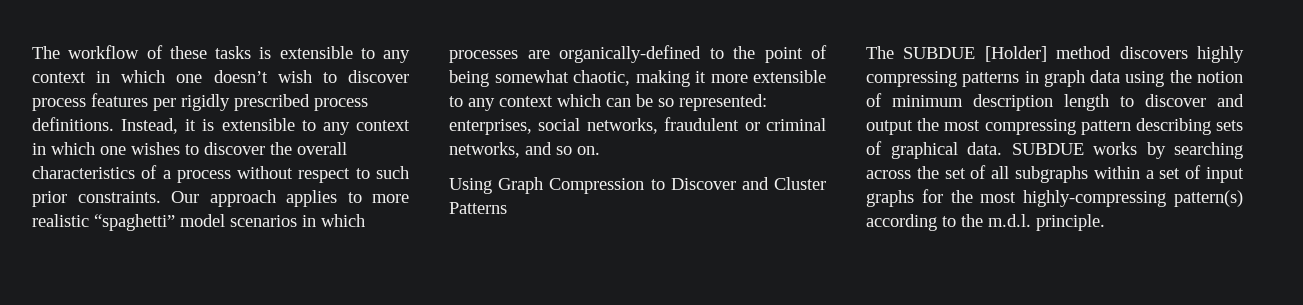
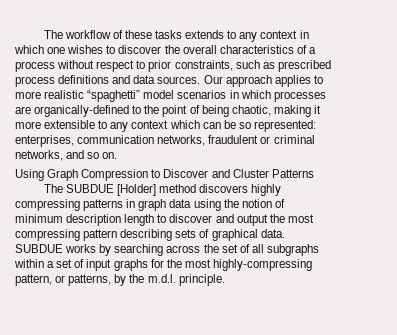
- The workflow of these tasks is extensible to any context in which one doesn’t wish to discover process features per rigidly prescribed process definitions. Instead, it is extensible to any context in which one wishes to discover the overall characteristics of a process without respect to such prior constraints.
+ The workflow of these tasks extends to any context in which one wishes to discover the overall characteristics of a process without respect to prior constraints, such as prescribed process definitions and data sources.
- Our approach applies to more realistic “spaghetti” model scenarios in which processes are organically-defined to the point of being somewhat chaotic, making it more extensible to any context which can be so represented: enterprises, social networks, fraudulent or criminal networks, and so on.
+ Our approach applies to more realistic “spaghetti” model scenarios in which processes are organically-defined to the point of being chaotic, making it more extensible to any context which can be so represented: enterprises, communication networks, fraudulent or criminal networks, and so on.
- SUBDUE works by searching across the set of all subgraphs within a set of input graphs for the most highly-compressing pattern(s) according to the m.d.l. principle.
+ SUBDUE works by searching across the set of all subgraphs within a set of input graphs for the most highly-compressing pattern, or patterns, by the m.d.l. principle.

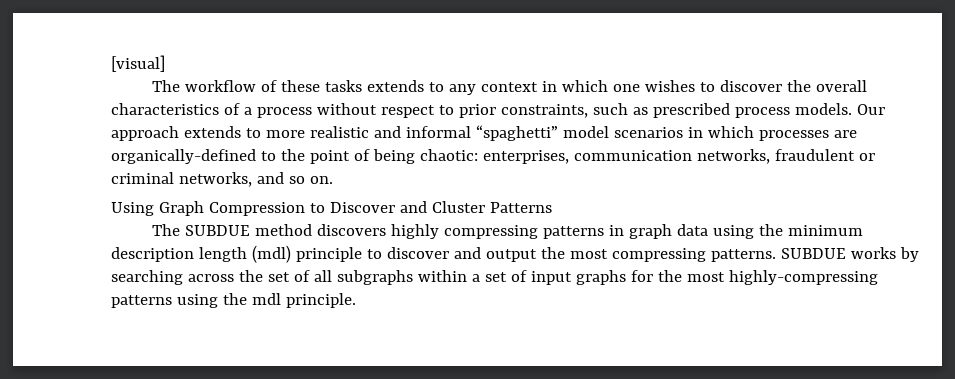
+ [visual]
- The workflow of these tasks extends to any context in which one wishes to discover the overall characteristics of a process without respect to prior constraints, such as prescribed process definitions and data sources.
+ The workflow of these tasks extends to any context in which one wishes to discover the overall characteristics of a process without respect to prior constraints, such as prescribed process models.
- Our approach applies to more realistic “spaghetti” model scenarios in which processes are organically-defined to the point of being chaotic, making it more extensible to any context which can be so represented: enterprises, communication networks, fraudulent or criminal networks, and so on.
+ Our approach extends to more realistic and informal “spaghetti” model scenarios in which processes are organically-defined to the point of being chaotic: enterprises, communication networks, fraudulent or criminal networks, and so on.
- The SUBDUE [Holder] method discovers highly compressing patterns in graph data using the notion of minimum description length to discover and output the most compressing pattern describing sets of graphical data.
+ The SUBDUE method discovers highly compressing patterns in graph data using the minimum description length (mdl) principle to discover and output the most compressing patterns.
- SUBDUE works by searching across the set of all subgraphs within a set of input graphs for the most highly-compressing pattern, or patterns, by the m.d.l. principle.
+ SUBDUE works by searching across the set of all subgraphs within a set of input graphs for the most highly-compressing patterns using the mdl principle.

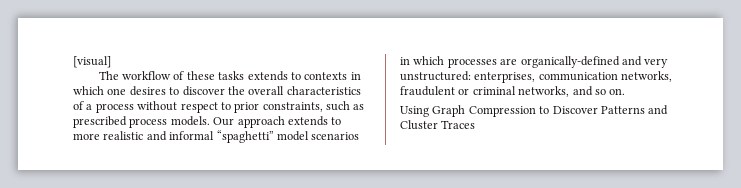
- The workflow of these tasks extends to any context in which one wishes to discover the overall characteristics of a process without respect to prior constraints, such as prescribed process models.
+ The workflow of these tasks extends to contexts in which one desires to discover the overall characteristics of a process without respect to prior constraints, such as prescribed process models.
- Our approach extends to more realistic and informal “spaghetti” model scenarios in which processes are organically-defined to the point of being chaotic: enterprises, communication networks, fraudulent or criminal networks, and so on.
+ Our approach extends to more realistic and informal “spaghetti” model scenarios in which processes are organically-defined and very unstructured: enterprises, communication networks, fraudulent or criminal networks, and so on.
- Using Graph Compression to Discover and Cluster Patterns
- The SUBDUE method discovers highly compressing patterns in graph data using the minimum description length (mdl) principle to discover and output the most compressing patterns. SUBDUE works by searching across the set of all subgraphs within a set of input graphs for the most highly-compressing patterns using the mdl principle.
+ Using Graph Compression to Discover Patterns and Cluster Traces

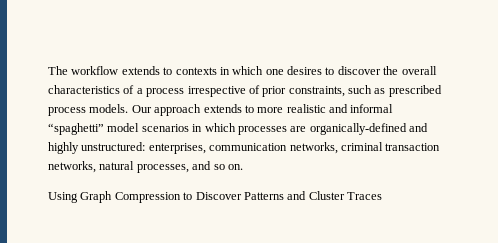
- [visual]
- The workflow of these tasks extends to contexts in which one desires to discover the overall characteristics of a process without respect to prior constraints, such as prescribed process models.
+ The workflow extends to contexts in which one desires to discover the overall characteristics of a process irrespective of prior constraints, such as prescribed process models.
- Our approach extends to more realistic and informal “spaghetti” model scenarios in which processes are organically-defined and very unstructured: enterprises, communication networks, fraudulent or criminal networks, and so on.
+ Our approach extends to more realistic and informal “spaghetti” model scenarios in which processes are organically-defined and highly unstructured: enterprises, communication networks, criminal transaction networks, natural processes, and so on.

